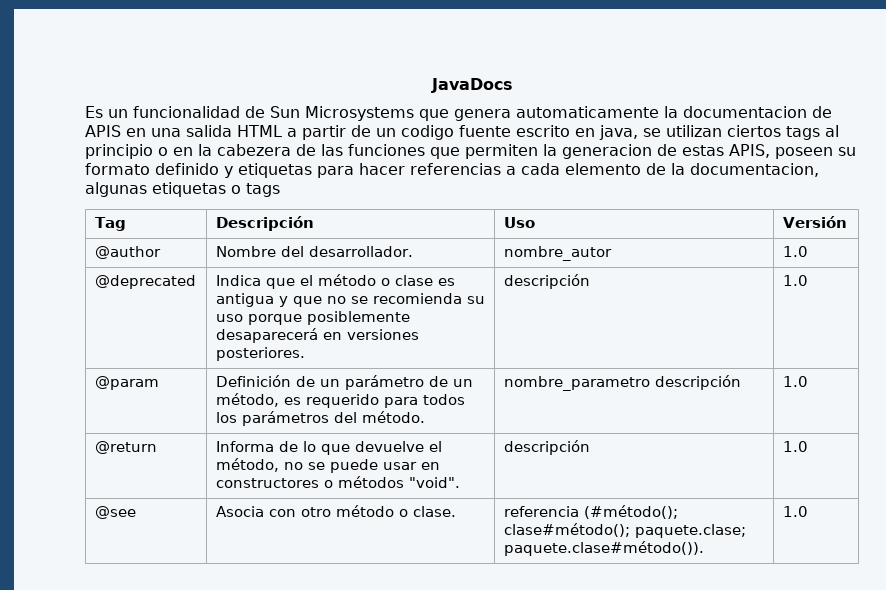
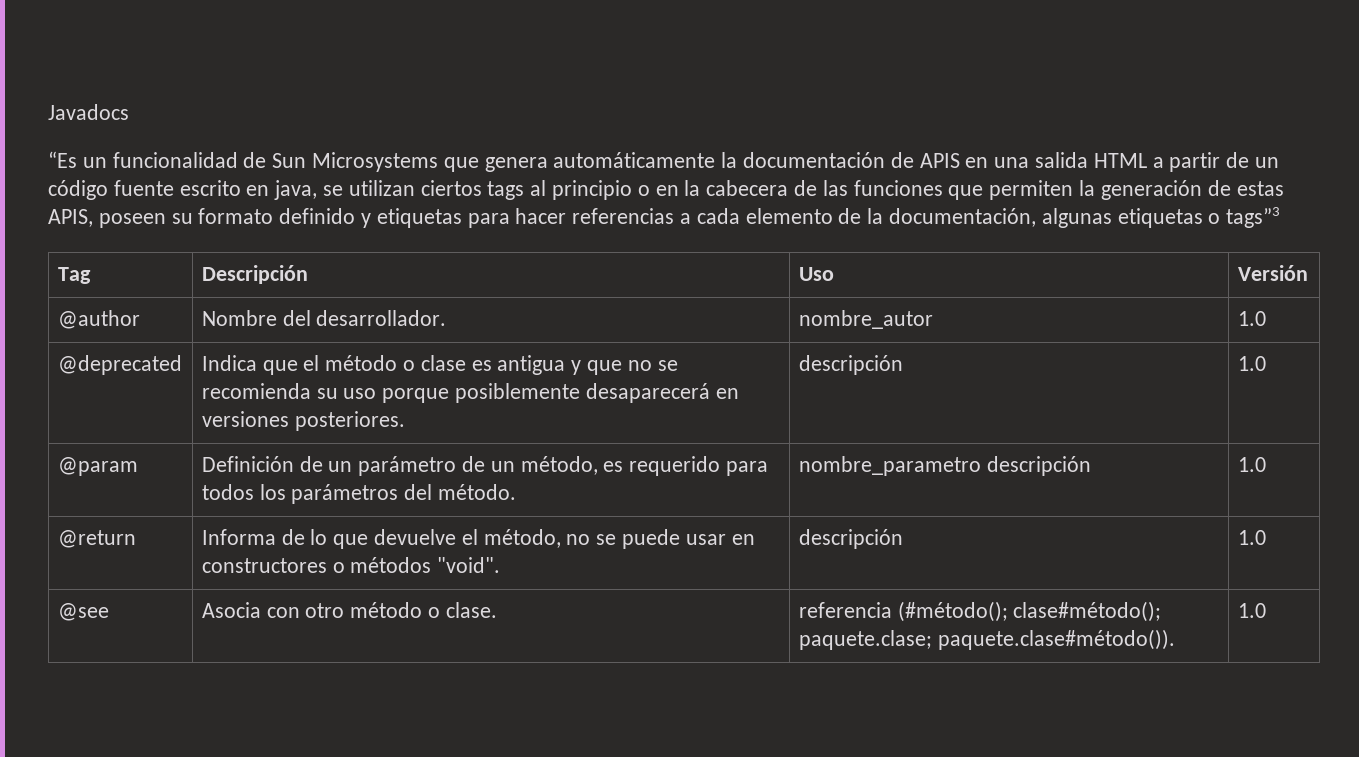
- JavaDocs
- Es un funcionalidad de Sun Microsystems que genera automaticamente la documentacion de APIS en una salida HTML a partir de un codigo fuente escrito en java, se utilizan ciertos tags al principio o en la cabezera de las funciones que permiten la generacion de estas APIS, poseen su formato definido y etiquetas para hacer referencias a cada elemento de la documentacion, algunas etiquetas o tags
+ Javadocs
+ “Es un funcionalidad de Sun Microsystems que genera automáticamente la documentación de APIS en una salida HTML a partir de un código fuente escrito en java, se utilizan ciertos tags al principio o en la cabecera de las funciones que permiten la generación de estas APIS, poseen su formato definido y etiquetas para hacer referencias a cada elemento de la documentación, algunas etiquetas o tags”3

